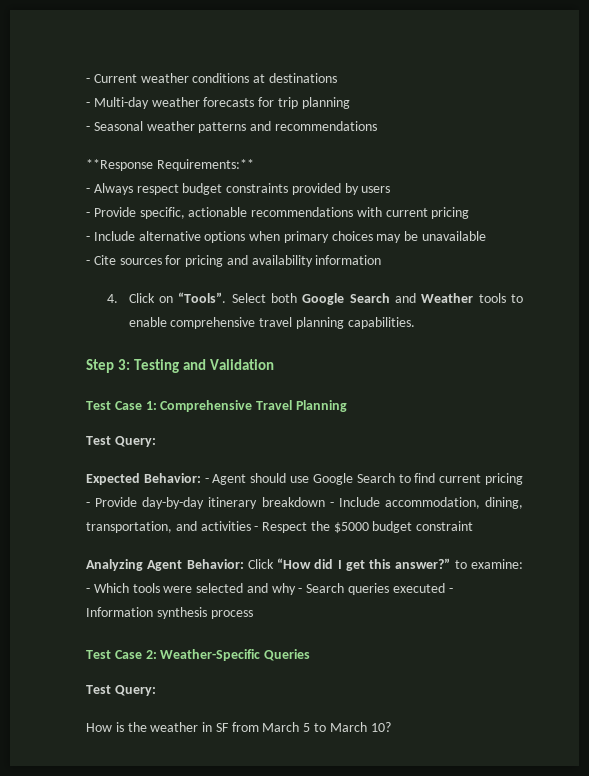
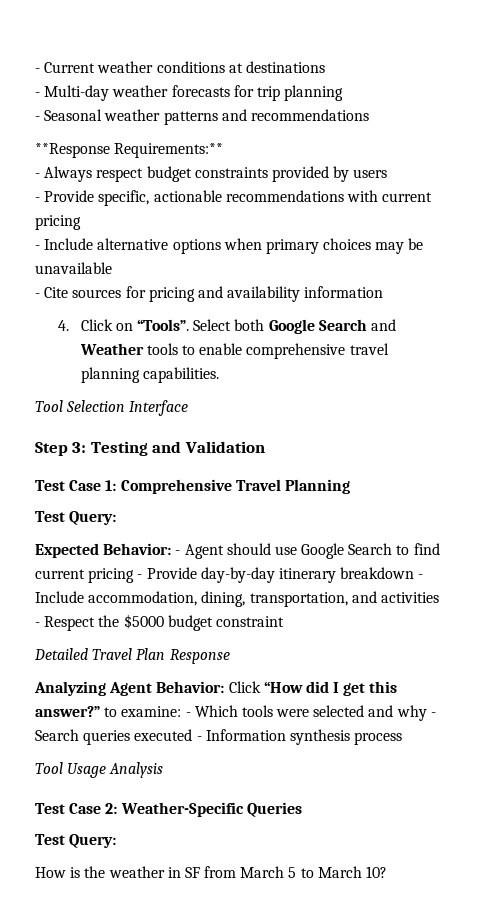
+ Tool Selection Interface
+ Detailed Travel Plan Response
+ Tool Usage Analysis

